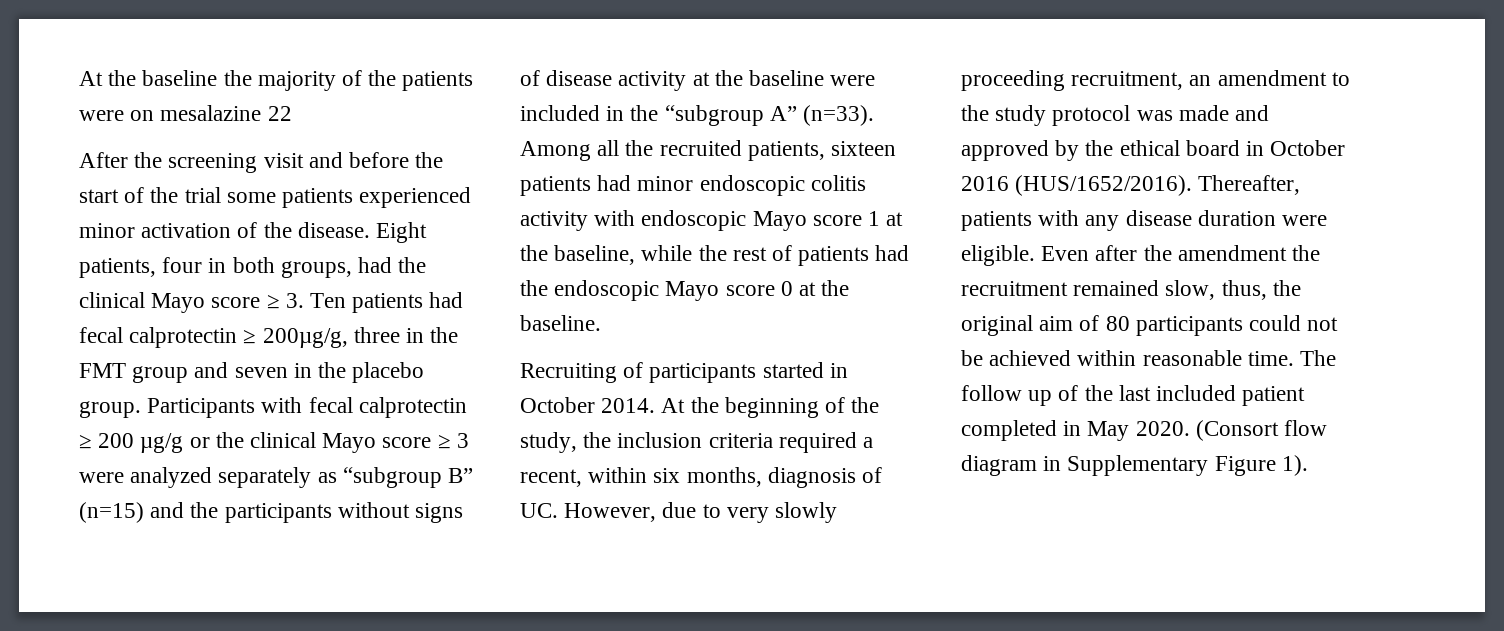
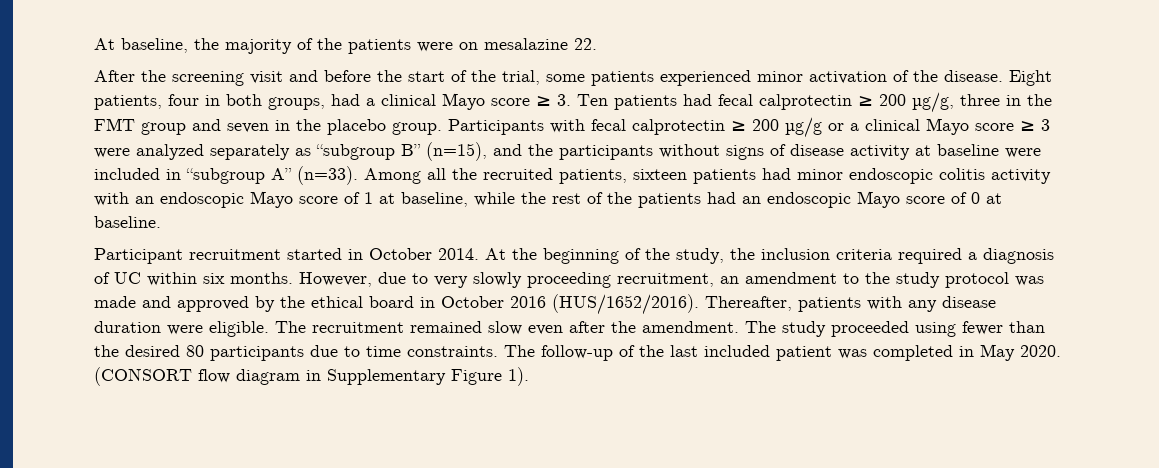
- At the baseline the majority of the patients were on mesalazine 22
+ At baseline, the majority of the patients were on mesalazine 22.
- After the screening visit and before the start of the trial some patients experienced minor activation of the disease.
+ After the screening visit and before the start of the trial, some patients experienced minor activation of the disease.
- Eight patients, four in both groups, had the clinical Mayo score ≥ 3. Ten patients had fecal calprotectin ≥ 200µg/g, three in the FMT group and seven in the placebo group.
+ Eight patients, four in both groups, had a clinical Mayo score ≥ 3. Ten patients had fecal calprotectin ≥ 200 µg/g, three in the FMT group and seven in the placebo group.
- Participants with fecal calprotectin ≥ 200 µg/g or the clinical Mayo score ≥ 3 were analyzed separately as “subgroup B” (n=15) and the participants without signs of disease activity at the baseline were included in the “subgroup A” (n=33).
+ Participants with fecal calprotectin ≥ 200 µg/g or a clinical Mayo score ≥ 3 were analyzed separately as “subgroup B” (n=15), and the participants without signs of disease activity at baseline were included in “subgroup A” (n=33).
- Among all the recruited patients, sixteen patients had minor endoscopic colitis activity with endoscopic Mayo score 1 at the baseline, while the rest of patients had the endoscopic Mayo score 0 at the baseline.
+ Among all the recruited patients, sixteen patients had minor endoscopic colitis activity with an endoscopic Mayo score of 1 at baseline, while the rest of the patients had an endoscopic Mayo score of 0 at baseline.
- Recruiting of participants started in October 2014.
+ Participant recruitment started in October 2014.
- At the beginning of the study, the inclusion criteria required a recent, within six months, diagnosis of UC. However, due to very slowly proceeding recruitment, an amendment to the study protocol was made and approved by the ethical board in October 2016 (HUS/1652/2016).
+ At the beginning of the study, the inclusion criteria required a diagnosis of UC within six months. However, due to very slowly proceeding recruitment, an amendment to the study protocol was made and approved by the ethical board in October 2016 (HUS/1652/2016).
- Even after the amendment the recruitment remained slow, thus, the original aim of 80 participants could not be achieved within reasonable time. The follow up of the last included patient completed in May 2020.
+ The recruitment remained slow even after the amendment. The study proceeded using fewer than the desired 80 participants due to time constraints. The follow-up of the last included patient was completed in May 2020.
- (Consort flow diagram in Supplementary Figure 1).
+ (CONSORT flow diagram in Supplementary Figure 1).

